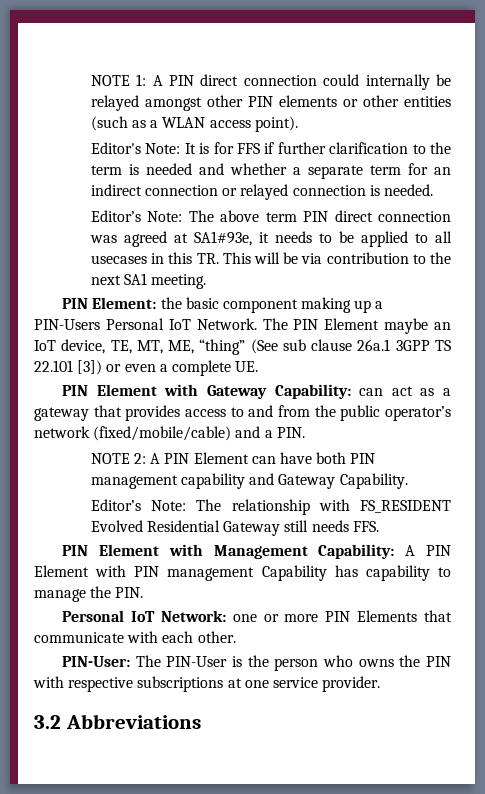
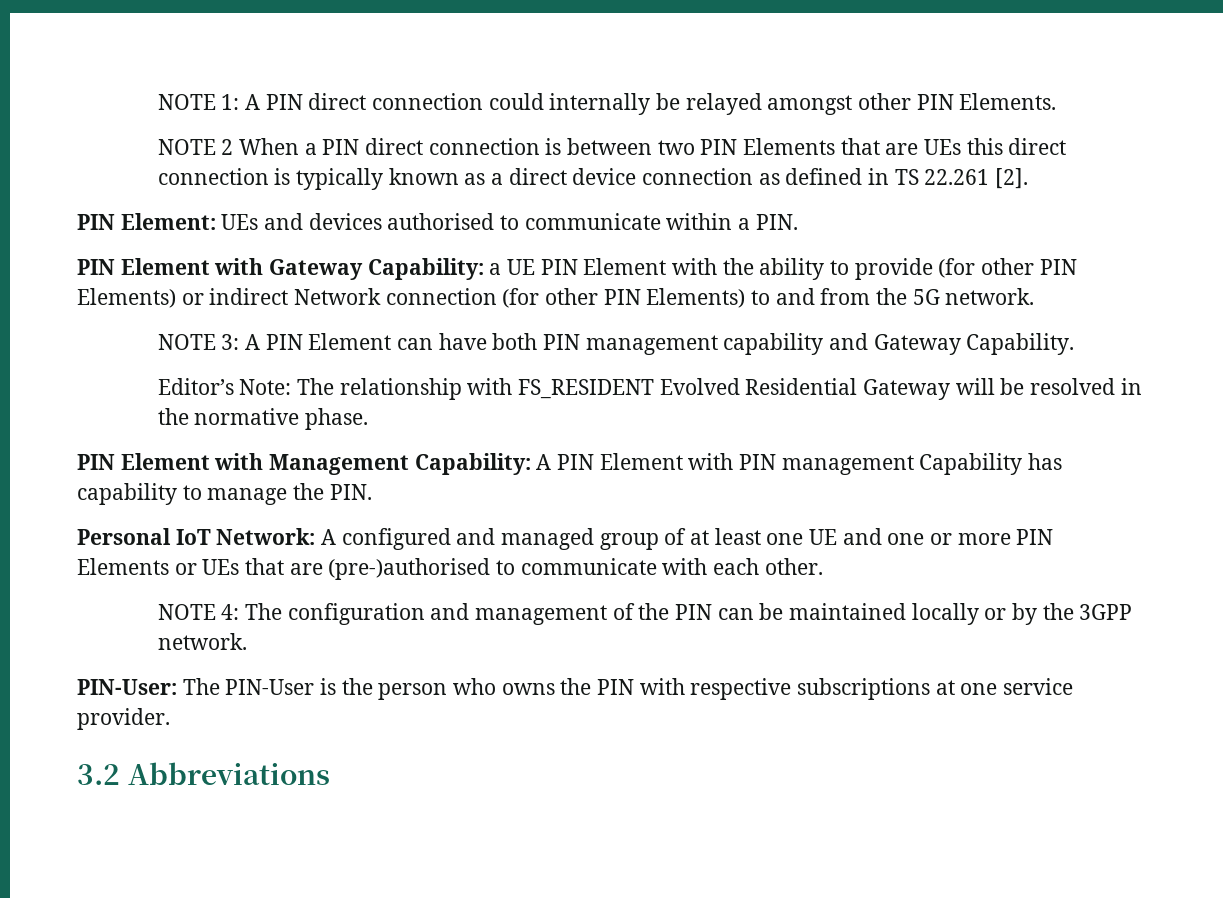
- NOTE 1: A PIN direct connection could internally be relayed amongst other PIN elements or other entities (such as a WLAN access point).
- Editor's Note: It is for FFS if further clarification to the term is needed and whether a separate term for an indirect connection or relayed connection is needed.
- Editor’s Note: The above term PIN direct connection was agreed at SA1#93e, it needs to be applied to all usecases in this TR. This will be via contribution to the next SA1 meeting.
- PIN Element: the basic component making up a PIN-Users Personal IoT Network. The PIN Element maybe an IoT device, TE, MT, ME, “thing” (See sub clause 26a.1 3GPP TS 22.101 [3]) or even a complete UE.
+ NOTE 1: A PIN direct connection could internally be relayed amongst other PIN Elements.
+ NOTE 2 When a PIN direct connection is between two PIN Elements that are UEs this direct connection is typically known as a direct device connection as defined in TS 22.261 [2].
+ PIN Element: UEs and devices authorised to communicate within a PIN.
- PIN Element with Gateway Capability: can act as a gateway that provides access to and from the public operator’s network (fixed/mobile/cable) and a PIN.
- NOTE 2: A PIN Element can have both PIN management capability and Gateway Capability.
+ PIN Element with Gateway Capability: a UE PIN Element with the ability to provide (for other PIN Elements) or indirect Network connection (for other PIN Elements) to and from the 5G network.
+ NOTE 3: A PIN Element can have both PIN management capability and Gateway Capability.
- Editor’s Note: The relationship with FS_RESIDENT Evolved Residential Gateway still needs FFS.
+ Editor’s Note: The relationship with FS_RESIDENT Evolved Residential Gateway will be resolved in the normative phase.
- Personal IoT Network: one or more PIN Elements that communicate with each other.
+ Personal IoT Network: A configured and managed group of at least one UE and one or more PIN Elements or UEs that are (pre-)authorised to communicate with each other.
+ NOTE 4: The configuration and management of the PIN can be maintained locally or by the 3GPP network.

